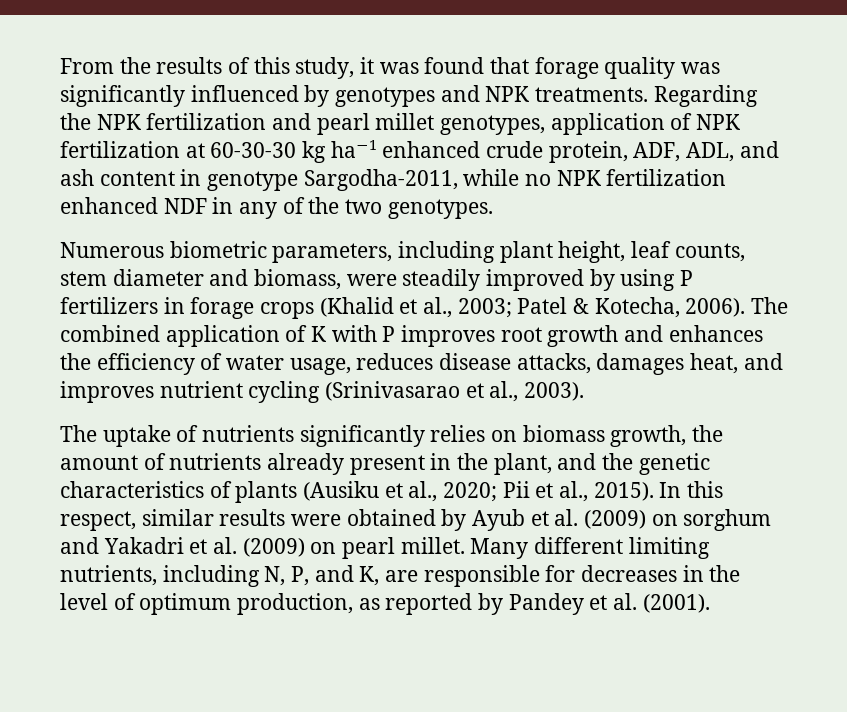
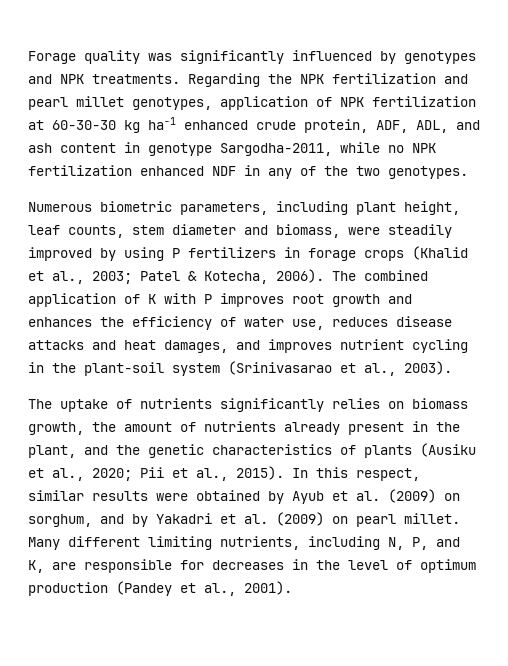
- From the results of this study, it was found that forage quality was significantly influenced by genotypes and NPK treatments.
+ Forage quality was significantly influenced by genotypes and NPK treatments.
- The combined application of K with P improves root growth and enhances the efficiency of water usage, reduces disease attacks, damages heat, and improves nutrient cycling (Srinivasarao et al., 2003).
+ The combined application of K with P improves root growth and enhances the efficiency of water use, reduces disease attacks and heat damages, and improves nutrient cycling in the plant-soil system (Srinivasarao et al., 2003).
- In this respect, similar results were obtained by Ayub et al. (2009) on sorghum and Yakadri et al. (2009) on pearl millet.
+ In this respect, similar results were obtained by Ayub et al. (2009) on sorghum, and by Yakadri et al. (2009) on pearl millet.
- Many different limiting nutrients, including N, P, and K, are responsible for decreases in the level of optimum production, as reported by Pandey et al. (2001).
+ Many different limiting nutrients, including N, P, and K, are responsible for decreases in the level of optimum production (Pandey et al., 2001).

